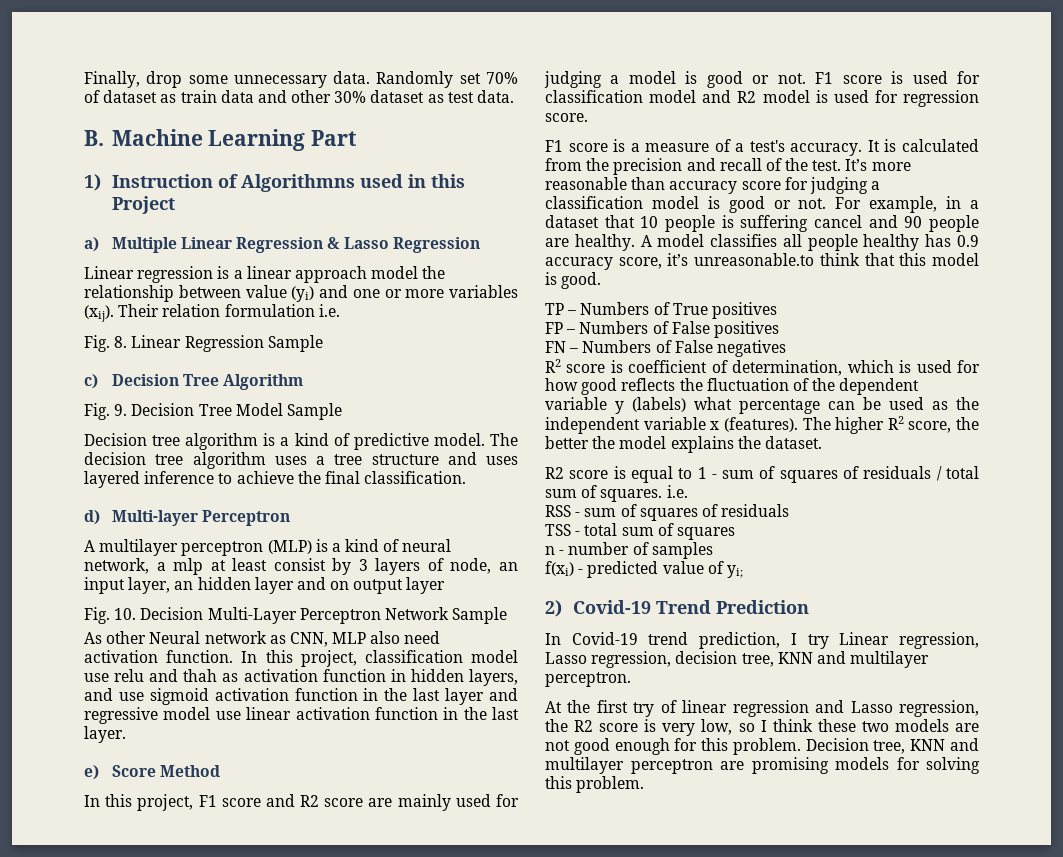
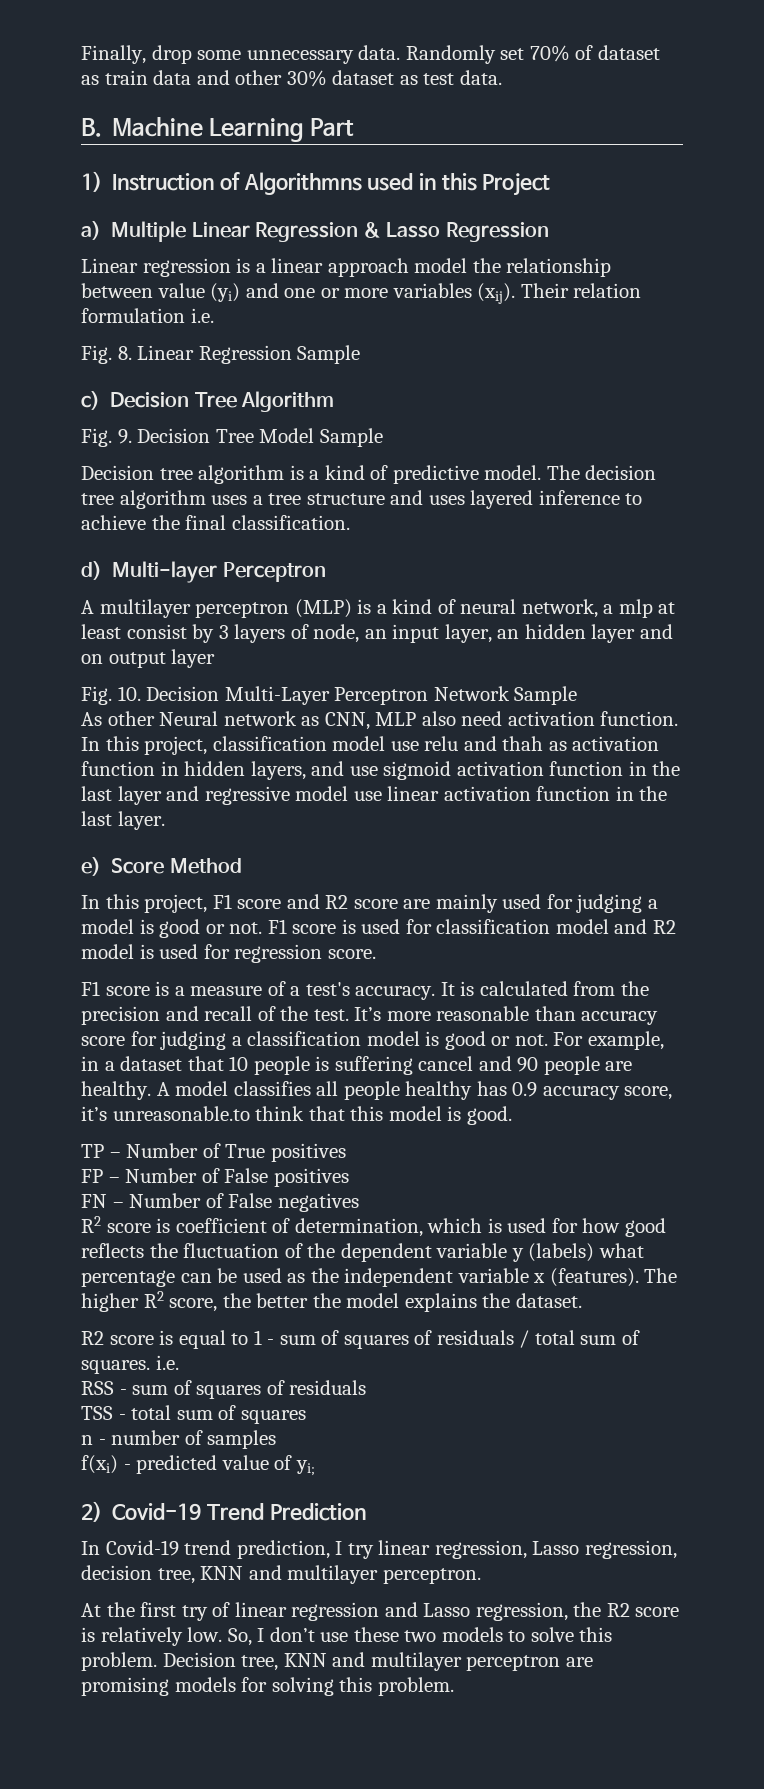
- TP – Numbers of True positives
+ TP – Number of True positives
- FP – Numbers of False positives
+ FP – Number of False positives
- FN – Numbers of False negatives
+ FN – Number of False negatives
- In Covid-19 trend prediction, I try Linear regression, Lasso regression, decision tree, KNN and multilayer perceptron.
+ In Covid-19 trend prediction, I try linear regression, Lasso regression, decision tree, KNN and multilayer perceptron.
- At the first try of linear regression and Lasso regression, the R2 score is very low, so I think these two models are not good enough for this problem.
+ At the first try of linear regression and Lasso regression, the R2 score is relatively low. So, I don’t use these two models to solve this problem.

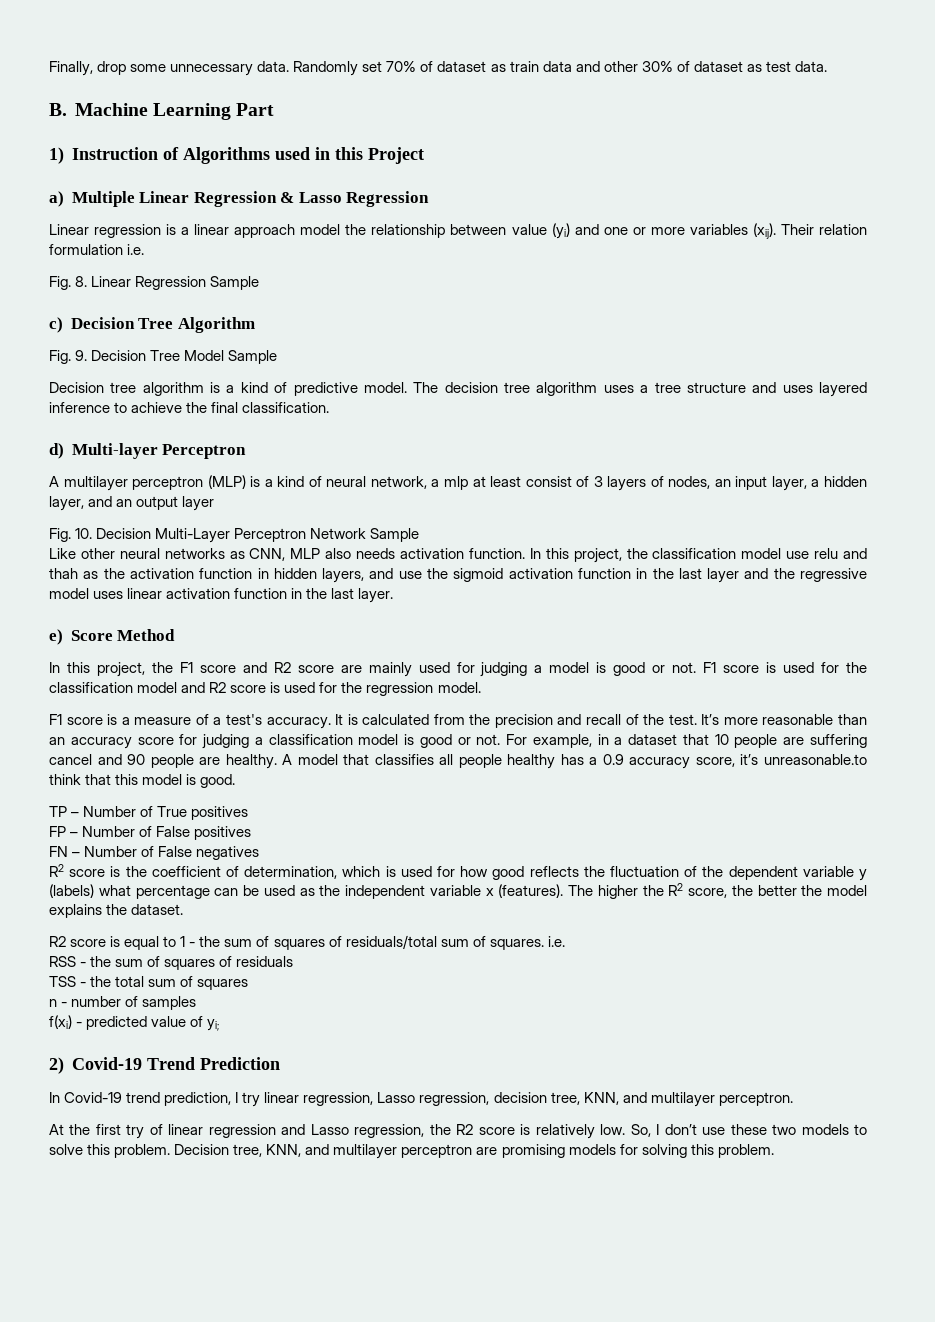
- Randomly set 70% of dataset as train data and other 30% dataset as test data.
+ Randomly set 70% of dataset as train data and other 30% of dataset as test data.
- 1) Instruction of Algorithmns used in this Project
+ 1) Instruction of Algorithms used in this Project
- A multilayer perceptron (MLP) is a kind of neural network, a mlp at least consist by 3 layers of node, an input layer, an hidden layer and on output layer
+ A multilayer perceptron (MLP) is a kind of neural network, a mlp at least consist of 3 layers of nodes, an input layer, a hidden layer, and an output layer
- As other Neural network as CNN, MLP also need activation function.
+ Like other neural networks as CNN, MLP also needs activation function.
- In this project, classification model use relu and thah as activation function in hidden layers, and use sigmoid activation function in the last layer and regressive model use linear activation function in the last layer.
+ In this project, the classification model use relu and thah as the activation function in hidden layers, and use the sigmoid activation function in the last layer and the regressive model uses linear activation function in the last layer.
- In this project, F1 score and R2 score are mainly used for judging a model is good or not.
+ In this project, the F1 score and R2 score are mainly used for judging a model is good or not.
- F1 score is used for classification model and R2 model is used for regression score.
+ F1 score is used for the classification model and R2 score is used for the regression model.
- It’s more reasonable than accuracy score for judging a classification model is good or not.
+ It’s more reasonable than an accuracy score for judging a classification model is good or not.
- For example, in a dataset that 10 people is suffering cancel and 90 people are healthy.
+ For example, in a dataset that 10 people are suffering cancel and 90 people are healthy.
- A model classifies all people healthy has 0.9 accuracy score, it’s unreasonable.to think that this model is good.
+ A model that classifies all people healthy has a 0.9 accuracy score, it’s unreasonable.to think that this model is good.
- R2 score is coefficient of determination, which is used for how good reflects the fluctuation of the dependent variable y (labels) what percentage can be used as the independent variable x (features).
+ R2 score is the coefficient of determination, which is used for how good reflects the fluctuation of the dependent variable y (labels) what percentage can be used as the independent variable x (features).
- The higher R2 score, the better the model explains the dataset.
+ The higher the R2 score, the better the model explains the dataset.
- R2 score is equal to 1 - sum of squares of residuals / total sum of squares. i.e.
+ R2 score is equal to 1 - the sum of squares of residuals/total sum of squares. i.e.
- RSS - sum of squares of residuals
+ RSS - the sum of squares of residuals
- TSS - total sum of squares
+ TSS - the total sum of squares
- In Covid-19 trend prediction, I try linear regression, Lasso regression, decision tree, KNN and multilayer perceptron.
+ In Covid-19 trend prediction, I try linear regression, Lasso regression, decision tree, KNN, and multilayer perceptron.
- Decision tree, KNN and multilayer perceptron are promising models for solving this problem.
+ Decision tree, KNN, and multilayer perceptron are promising models for solving this problem.

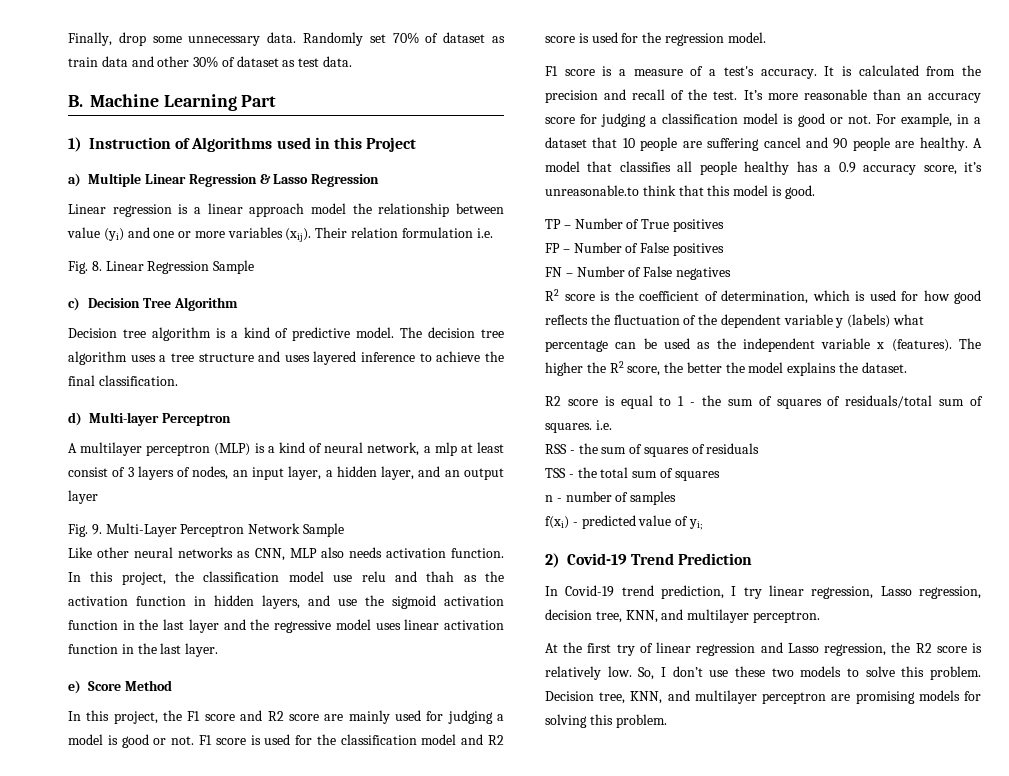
- Fig. 9. Decision Tree Model Sample
- Fig. 10. Decision Multi-Layer Perceptron Network Sample
+ Fig. 9. Multi-Layer Perceptron Network Sample

